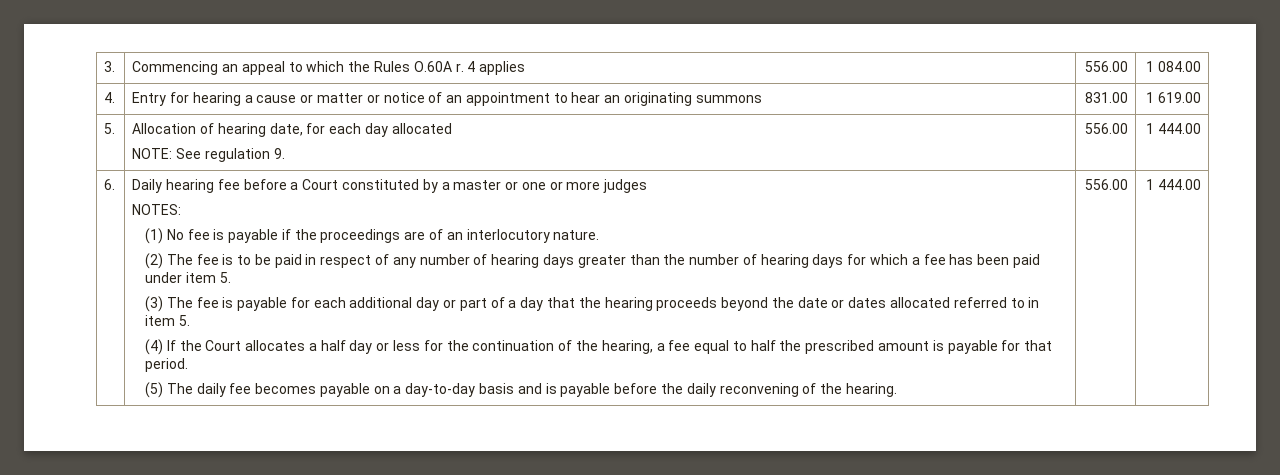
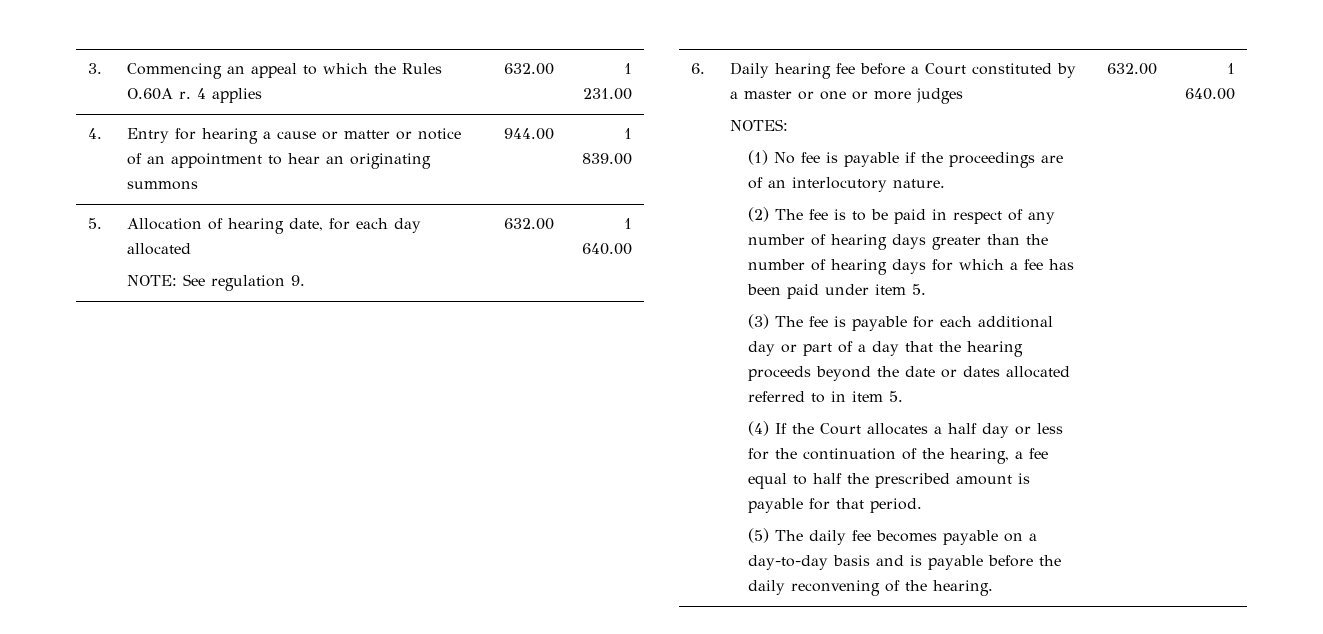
- 3. | Commencing an appeal to which the Rules O.60A r. 4 applies | 556.00 | 1 084.00
+ 3. | Commencing an appeal to which the Rules O.60A r. 4 applies | 632.00 | 1 231.00
- 4. | Entry for hearing a cause or matter or notice of an appointment to hear an originating summons | 831.00 | 1 619.00
+ 4. | Entry for hearing a cause or matter or notice of an appointment to hear an originating summons | 944.00 | 1 839.00
  5. | Allocation of hearing date, for each day allocated
- NOTE: See regulation 9. | 556.00 | 1 444.00
+ NOTE: See regulation 9. | 632.00 | 1 640.00
- (5) The daily fee becomes payable on a day-to-day basis and is payable before the daily reconvening of the hearing. | 556.00 | 1 444.00
+ (5) The daily fee becomes payable on a day-to-day basis and is payable before the daily reconvening of the hearing. | 632.00 | 1 640.00

